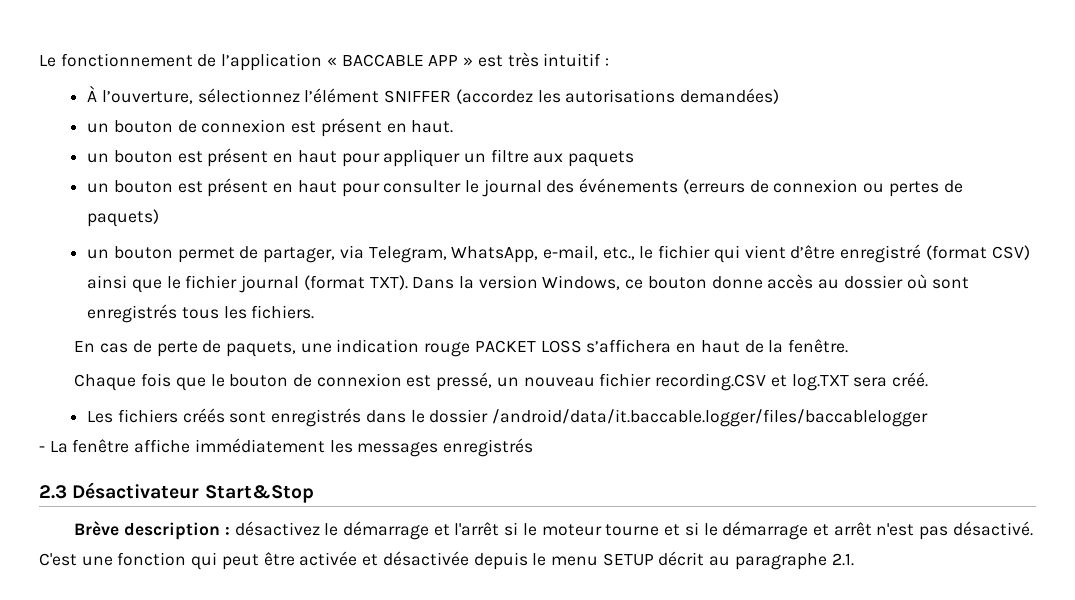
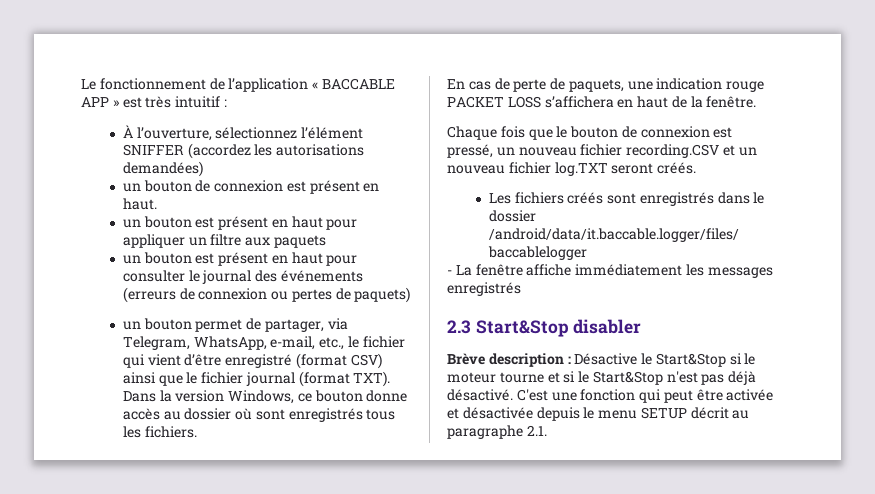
- Chaque fois que le bouton de connexion est pressé, un nouveau fichier recording.CSV et log.TXT sera créé.
+ Chaque fois que le bouton de connexion est pressé, un nouveau fichier recording.CSV et un nouveau fichier log.TXT seront créés.
- 2.3 Désactivateur Start&Stop
+ 2.3 Start&Stop disabler
- Brève description : désactivez le démarrage et l'arrêt si le moteur tourne et si le démarrage et arrêt n'est pas désactivé.
+ Brève description : Désactive le Start&Stop si le moteur tourne et si le Start&Stop n'est pas déjà désactivé.

